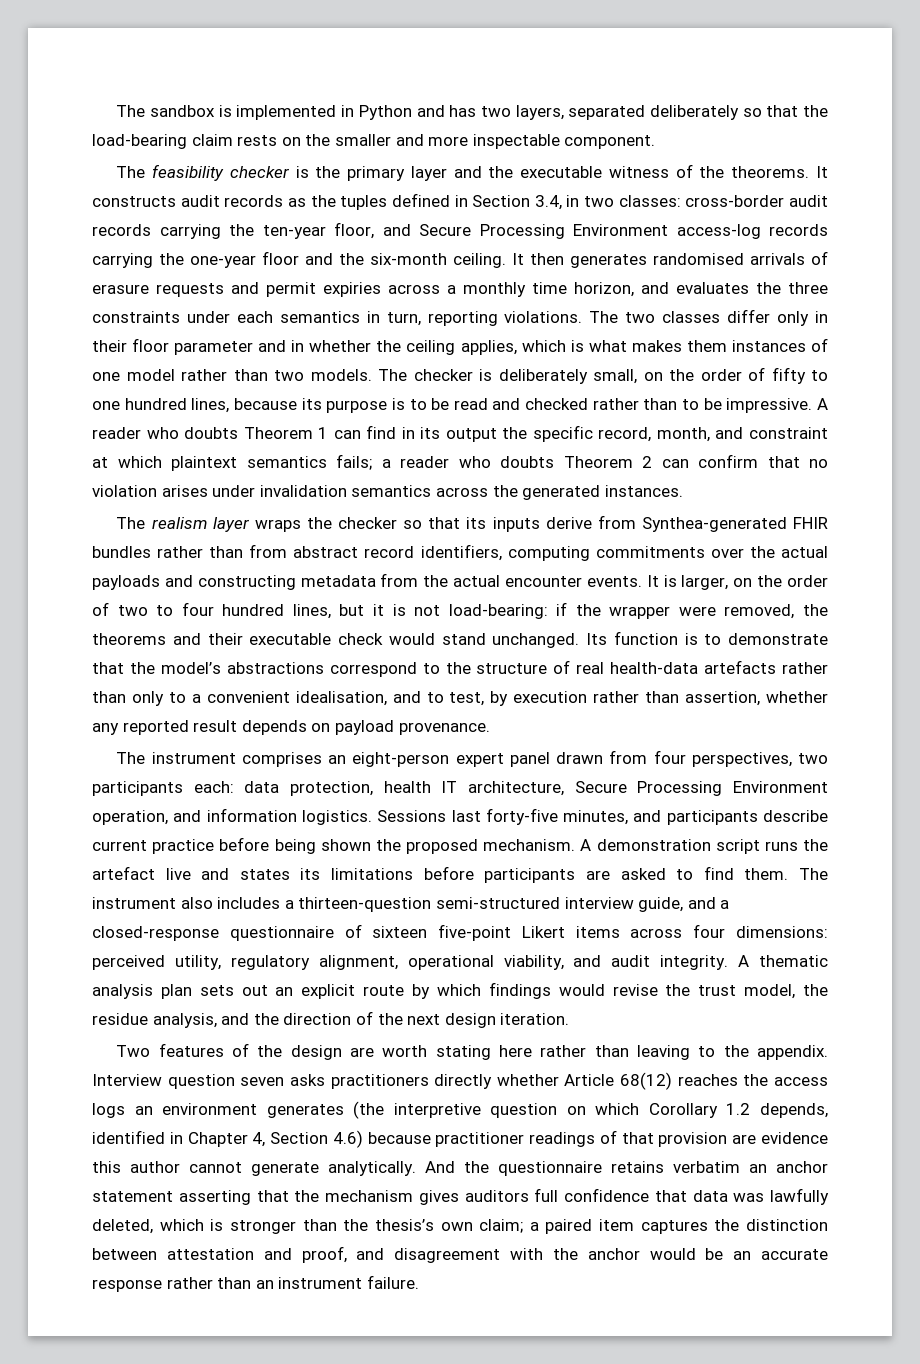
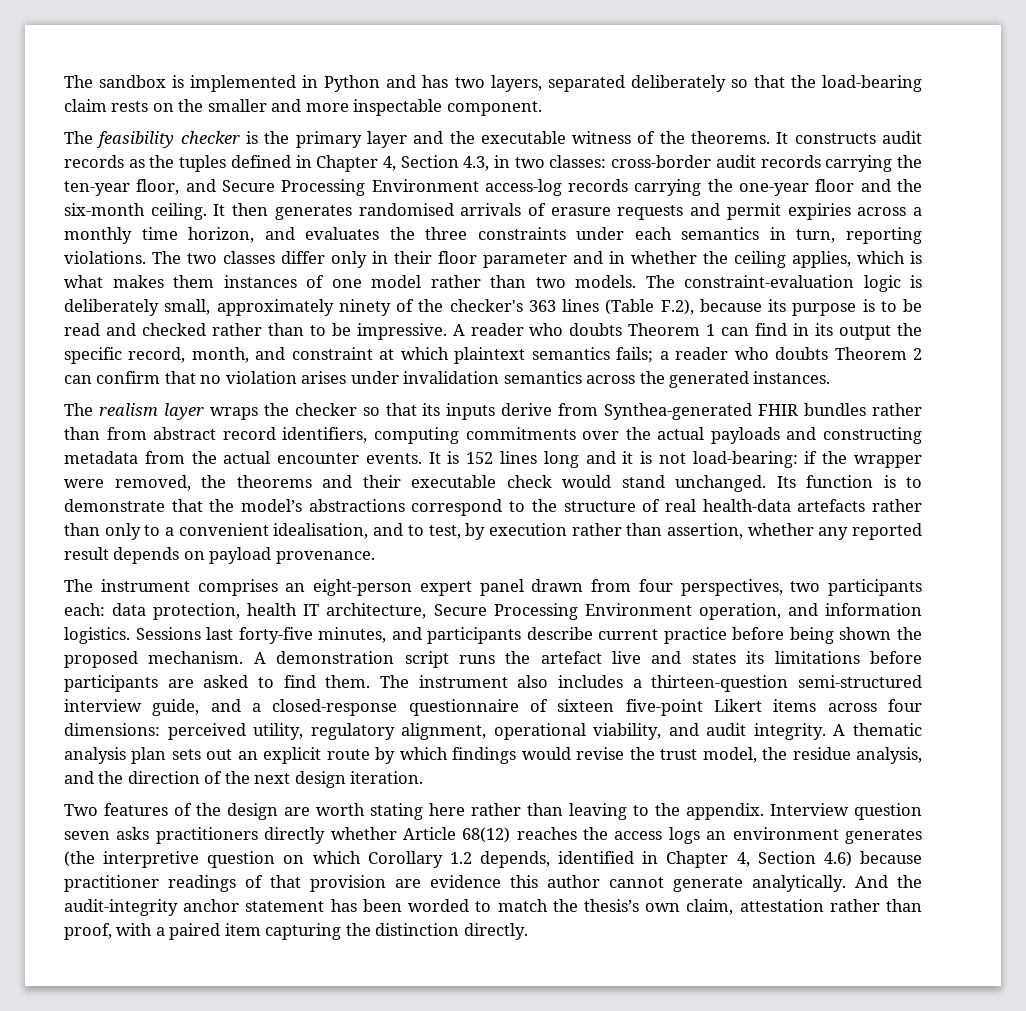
- It constructs audit records as the tuples defined in Section 3.4, in two classes: cross-border audit records carrying the ten-year floor, and Secure Processing Environment access-log records carrying the one-year floor and the six-month ceiling.
+ It constructs audit records as the tuples defined in Chapter 4, Section 4.3, in two classes: cross-border audit records carrying the ten-year floor, and Secure Processing Environment access-log records carrying the one-year floor and the six-month ceiling.
- The checker is deliberately small, on the order of fifty to one hundred lines, because its purpose is to be read and checked rather than to be impressive.
+ The constraint-evaluation logic is deliberately small, approximately ninety of the checker's 363 lines (Table F.2), because its purpose is to be read and checked rather than to be impressive.
- It is larger, on the order of two to four hundred lines, but it is not load-bearing: if the wrapper were removed, the theorems and their executable check would stand unchanged.
+ It is 152 lines long and it is not load-bearing: if the wrapper were removed, the theorems and their executable check would stand unchanged.
- And the questionnaire retains verbatim an anchor statement asserting that the mechanism gives auditors full confidence that data was lawfully deleted, which is stronger than the thesis’s own claim; a paired item captures the distinction between attestation and proof, and disagreement with the anchor would be an accurate response rather than an instrument failure.
+ And the audit-integrity anchor statement has been worded to match the thesis’s own claim, attestation rather than proof, with a paired item capturing the distinction directly.

